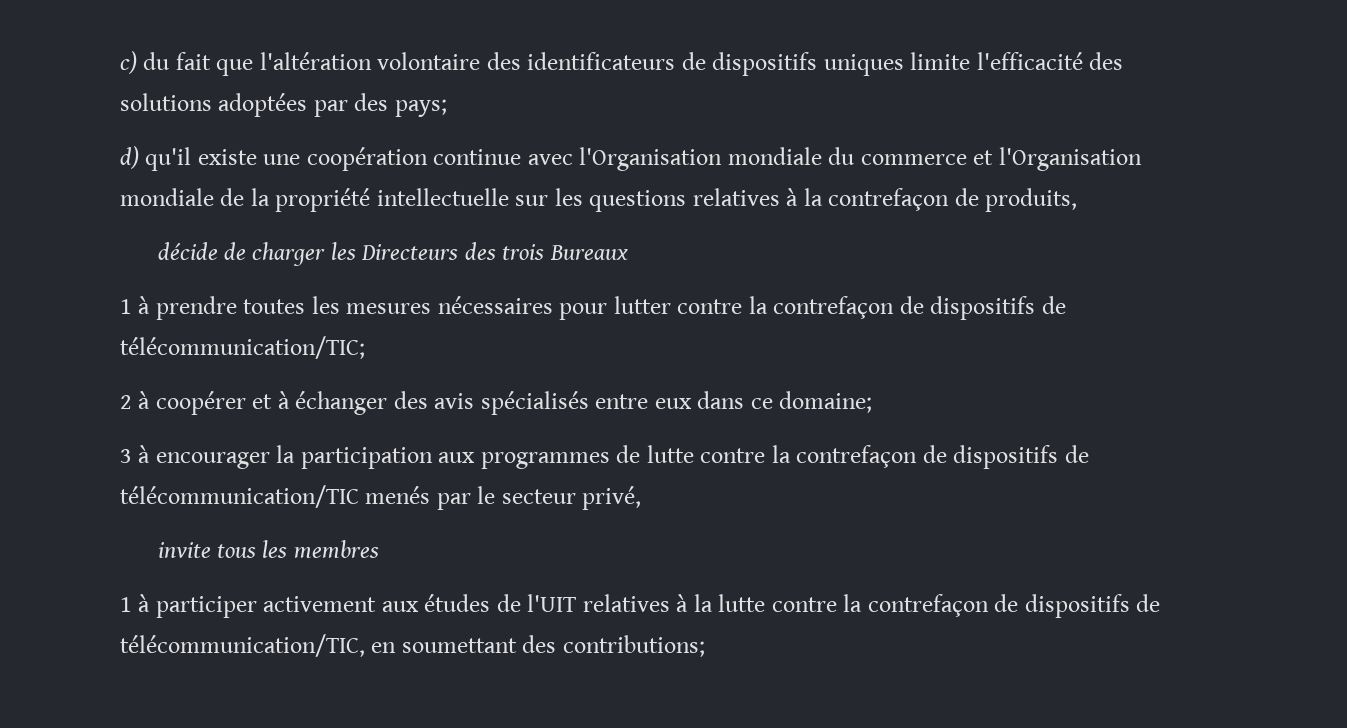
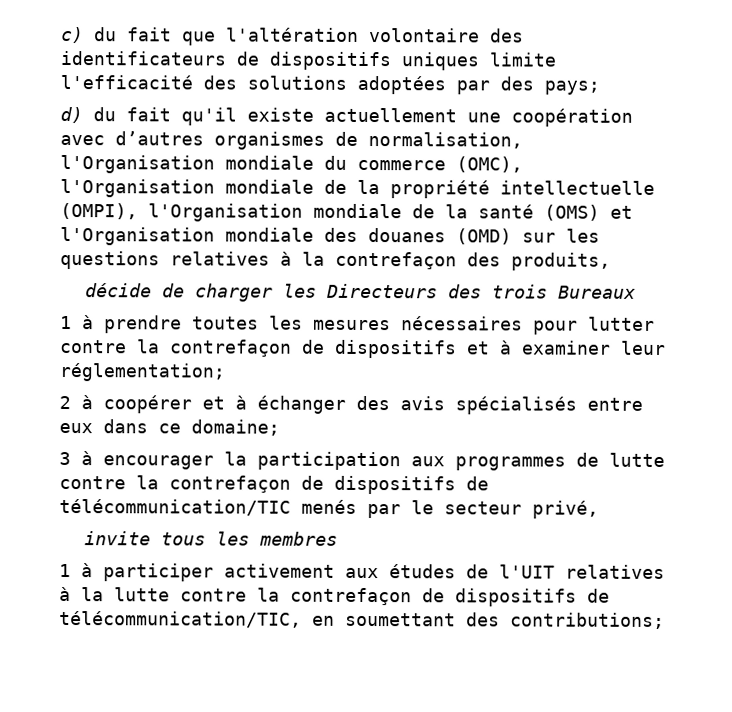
- d) qu'il existe une coopération continue avec l'Organisation mondiale du commerce et l'Organisation mondiale de la propriété intellectuelle sur les questions relatives à la contrefaçon de produits,
+ d) du fait qu'il existe actuellement une coopération avec d’autres organismes de normalisation, l'Organisation mondiale du commerce (OMC), l'Organisation mondiale de la propriété intellectuelle (OMPI), l'Organisation mondiale de la santé (OMS) et l'Organisation mondiale des douanes (OMD) sur les questions relatives à la contrefaçon des produits,
- 1 à prendre toutes les mesures nécessaires pour lutter contre la contrefaçon de dispositifs de télécommunication/TIC;
+ 1 à prendre toutes les mesures nécessaires pour lutter contre la contrefaçon de dispositifs et à examiner leur réglementation;

